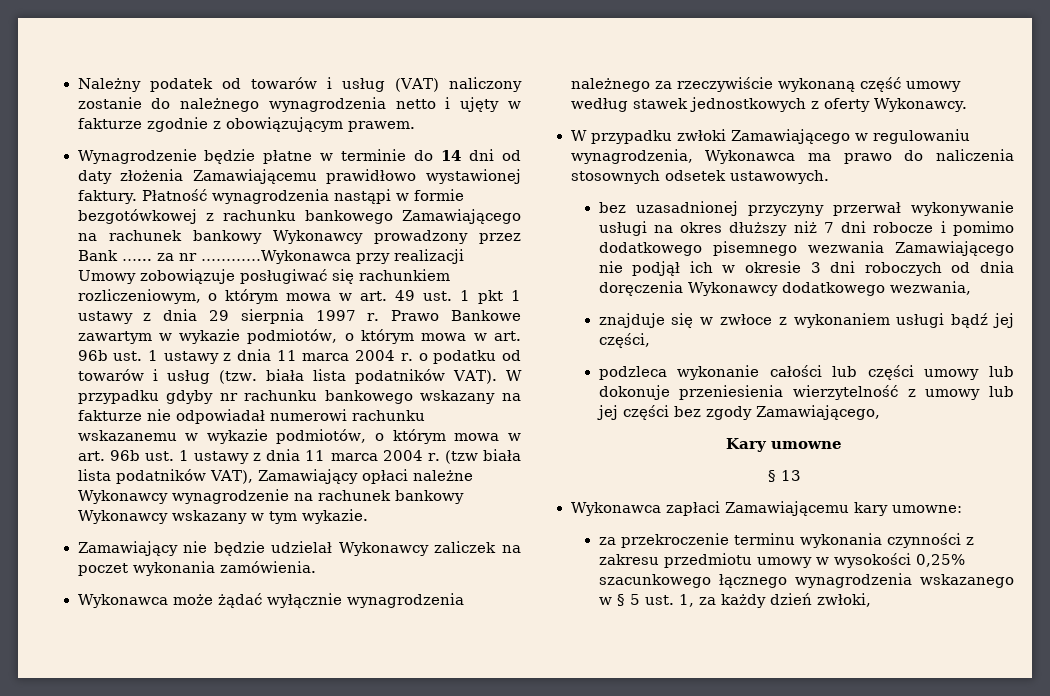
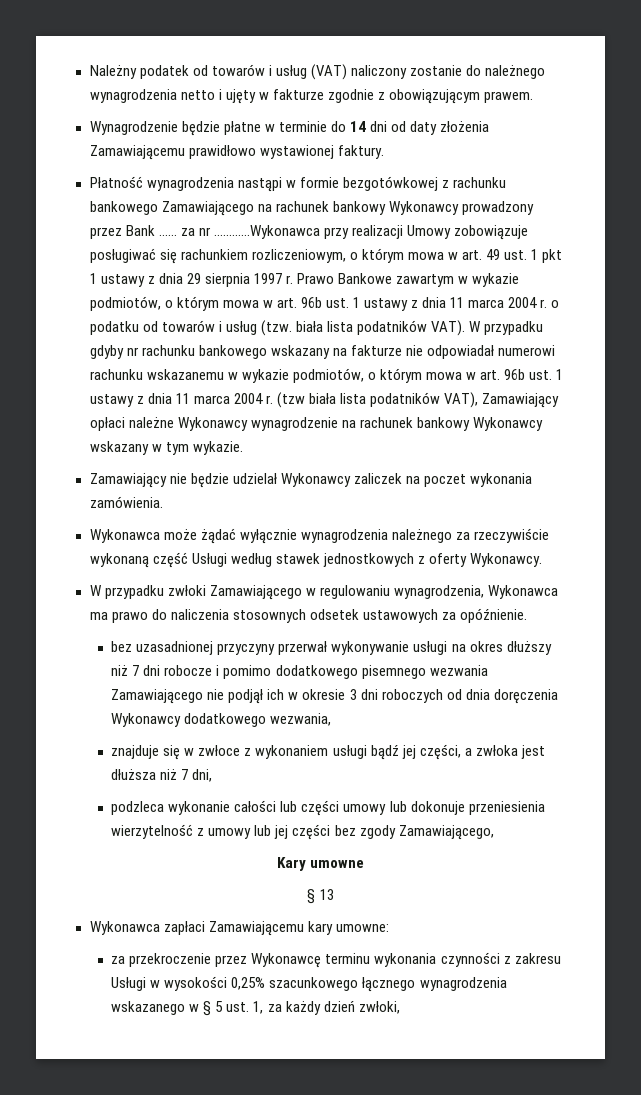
- Wynagrodzenie będzie płatne w terminie do 14 dni od daty złożenia Zamawiającemu prawidłowo wystawionej faktury. Płatność wynagrodzenia nastąpi w formie bezgotówkowej z rachunku bankowego Zamawiającego na rachunek bankowy Wykonawcy prowadzony przez Bank …... za nr …………Wykonawca przy realizacji Umowy zobowiązuje posługiwać się rachunkiem rozliczeniowym, o którym mowa w art. 49 ust. 1 pkt 1 ustawy z dnia 29 sierpnia 1997 r.
+ Wynagrodzenie będzie płatne w terminie do 14 dni od daty złożenia Zamawiającemu prawidłowo wystawionej faktury.
+ Płatność wynagrodzenia nastąpi w formie bezgotówkowej z rachunku bankowego Zamawiającego na rachunek bankowy Wykonawcy prowadzony przez Bank …... za nr …………Wykonawca przy realizacji Umowy zobowiązuje posługiwać się rachunkiem rozliczeniowym, o którym mowa w art. 49 ust. 1 pkt 1 ustawy z dnia 29 sierpnia 1997 r.
- Wykonawca może żądać wyłącznie wynagrodzenia należnego za rzeczywiście wykonaną część umowy według stawek jednostkowych z oferty Wykonawcy.
+ Wykonawca może żądać wyłącznie wynagrodzenia należnego za rzeczywiście wykonaną część Usługi według stawek jednostkowych z oferty Wykonawcy.
- W przypadku zwłoki Zamawiającego w regulowaniu wynagrodzenia, Wykonawca ma prawo do naliczenia stosownych odsetek ustawowych.
+ W przypadku zwłoki Zamawiającego w regulowaniu wynagrodzenia, Wykonawca ma prawo do naliczenia stosownych odsetek ustawowych za opóźnienie.
- znajduje się w zwłoce z wykonaniem usługi bądź jej części,
+ znajduje się w zwłoce z wykonaniem usługi bądź jej części, a zwłoka jest dłuższa niż 7 dni,
- za przekroczenie terminu wykonania czynności z zakresu przedmiotu umowy w wysokości 0,25% szacunkowego łącznego wynagrodzenia wskazanego w § 5 ust. 1, za każdy dzień zwłoki,
+ za przekroczenie przez Wykonawcę terminu wykonania czynności z zakresu Usługi w wysokości 0,25% szacunkowego łącznego wynagrodzenia wskazanego w § 5 ust. 1, za każdy dzień zwłoki,

